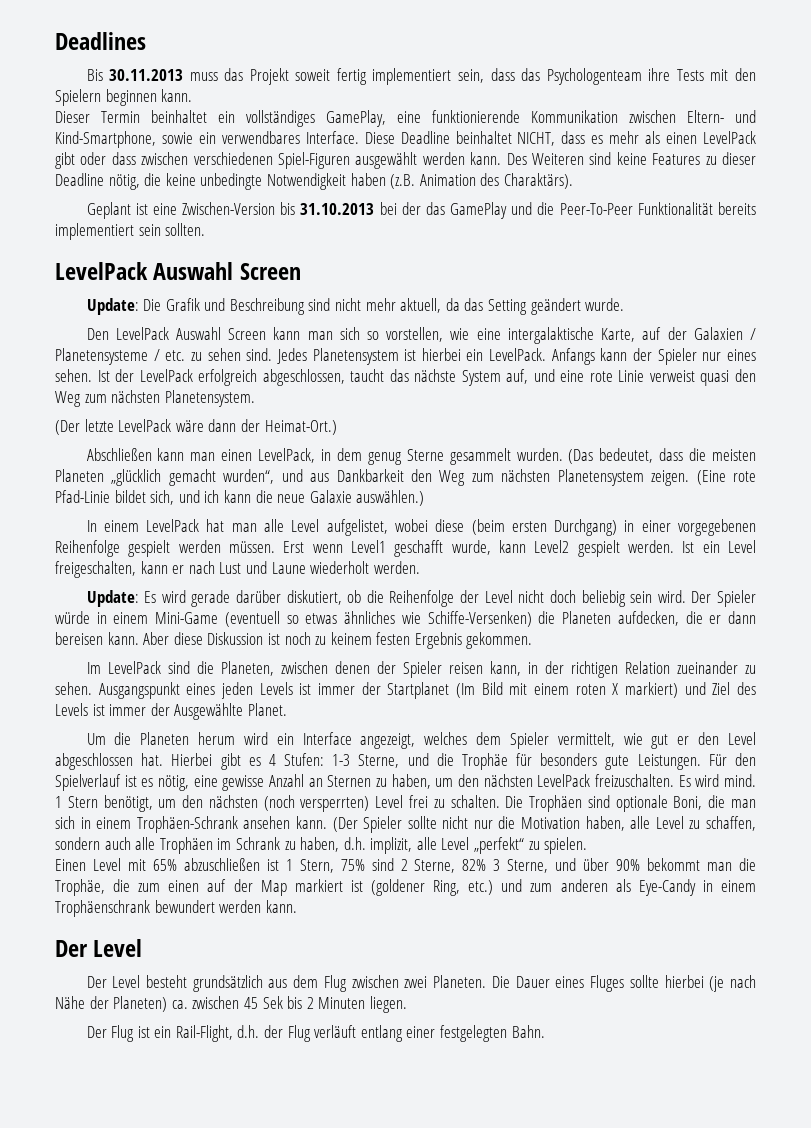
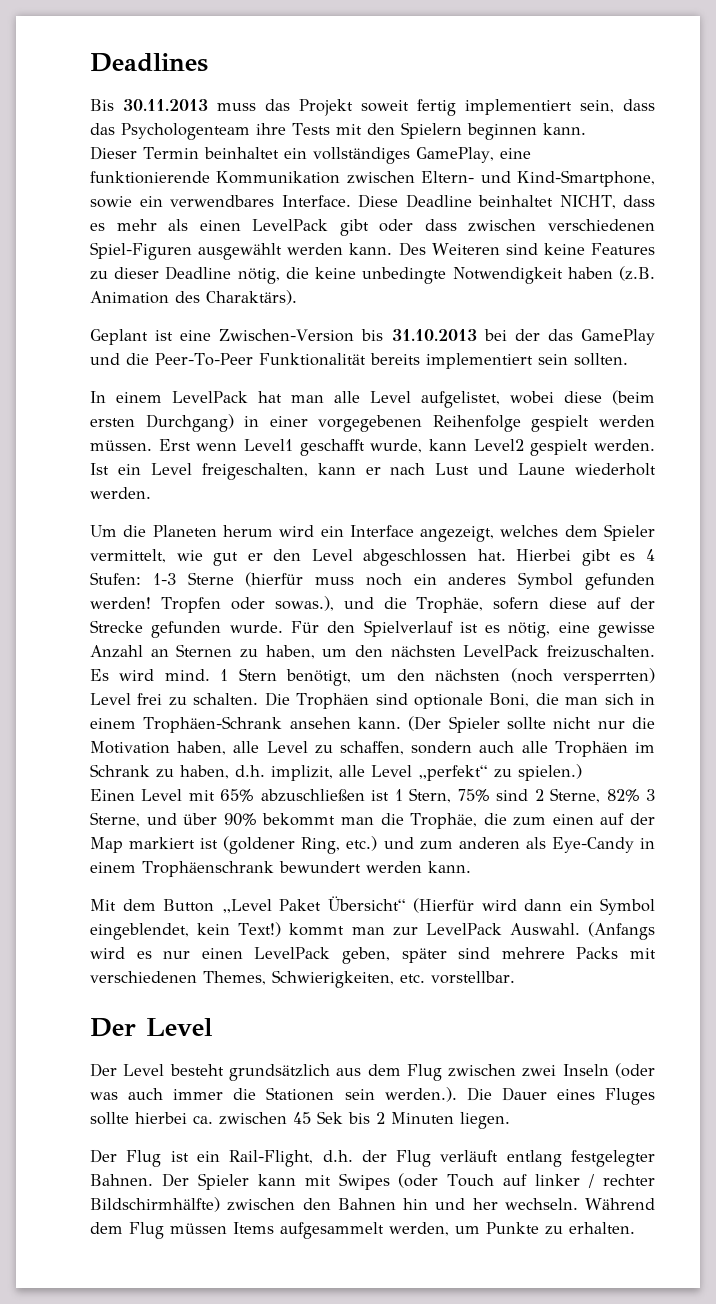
  Geplant ist eine Zwischen-Version bis 31.10.2013 bei der das GamePlay und die Peer-To-Peer Funktionalität bereits implementiert sein sollten.
- LevelPack Auswahl Screen
- Update: Die Grafik und Beschreibung sind nicht mehr aktuell, da das Setting geändert wurde.
- Den LevelPack Auswahl Screen kann man sich so vorstellen, wie eine intergalaktische Karte, auf der Galaxien / Planetensysteme / etc. zu sehen sind. Jedes Planetensystem ist hierbei ein LevelPack. Anfangs kann der Spieler nur eines sehen. Ist der LevelPack erfolgreich abgeschlossen, taucht das nächste System auf, und eine rote Linie verweist quasi den Weg zum nächsten Planetensystem.
- (Der letzte LevelPack wäre dann der Heimat-Ort.)
- Abschließen kann man einen LevelPack, in dem genug Sterne gesammelt wurden. (Das bedeutet, dass die meisten Planeten „glücklich gemacht wurden“, und aus Dankbarkeit den Weg zum nächsten Planetensystem zeigen. (Eine rote Pfad-Linie bildet sich, und ich kann die neue Galaxie auswählen.)
- Update: Es wird gerade darüber diskutiert, ob die Reihenfolge der Level nicht doch beliebig sein wird. Der Spieler würde in einem Mini-Game (eventuell so etwas ähnliches wie Schiffe-Versenken) die Planeten aufdecken, die er dann bereisen kann. Aber diese Diskussion ist noch zu keinem festen Ergebnis gekommen.
- Im LevelPack sind die Planeten, zwischen denen der Spieler reisen kann, in der richtigen Relation zueinander zu sehen. Ausgangspunkt eines jeden Levels ist immer der Startplanet (Im Bild mit einem roten X markiert) und Ziel des Levels ist immer der Ausgewählte Planet.
- Hierbei gibt es 4 Stufen: 1-3 Sterne, und die Trophäe für besonders gute Leistungen.
+ Hierbei gibt es 4 Stufen: 1-3 Sterne (hierfür muss noch ein anderes Symbol gefunden werden! Tropfen oder sowas.), und die Trophäe, sofern diese auf der Strecke gefunden wurde.
- (Der Spieler sollte nicht nur die Motivation haben, alle Level zu schaffen, sondern auch alle Trophäen im Schrank zu haben, d.h. implizit, alle Level „perfekt“ zu spielen.
+ (Der Spieler sollte nicht nur die Motivation haben, alle Level zu schaffen, sondern auch alle Trophäen im Schrank zu haben, d.h. implizit, alle Level „perfekt“ zu spielen.)
+ Mit dem Button „Level Paket Übersicht“ (Hierfür wird dann ein Symbol eingeblendet, kein Text!) kommt man zur LevelPack Auswahl. (Anfangs wird es nur einen LevelPack geben, später sind mehrere Packs mit verschiedenen Themes, Schwierigkeiten, etc. vorstellbar.
- Der Level besteht grundsätzlich aus dem Flug zwischen zwei Planeten. Die Dauer eines Fluges sollte hierbei (je nach Nähe der Planeten) ca. zwischen 45 Sek bis 2 Minuten liegen.
+ Der Level besteht grundsätzlich aus dem Flug zwischen zwei Inseln (oder was auch immer die Stationen sein werden.). Die Dauer eines Fluges sollte hierbei ca. zwischen 45 Sek bis 2 Minuten liegen.
- Der Flug ist ein Rail-Flight, d.h. der Flug verläuft entlang einer festgelegten Bahn.
+ Der Flug ist ein Rail-Flight, d.h. der Flug verläuft entlang festgelegter Bahnen. Der Spieler kann mit Swipes (oder Touch auf linker / rechter Bildschirmhälfte) zwischen den Bahnen hin und her wechseln. Während dem Flug müssen Items aufgesammelt werden, um Punkte zu erhalten.

